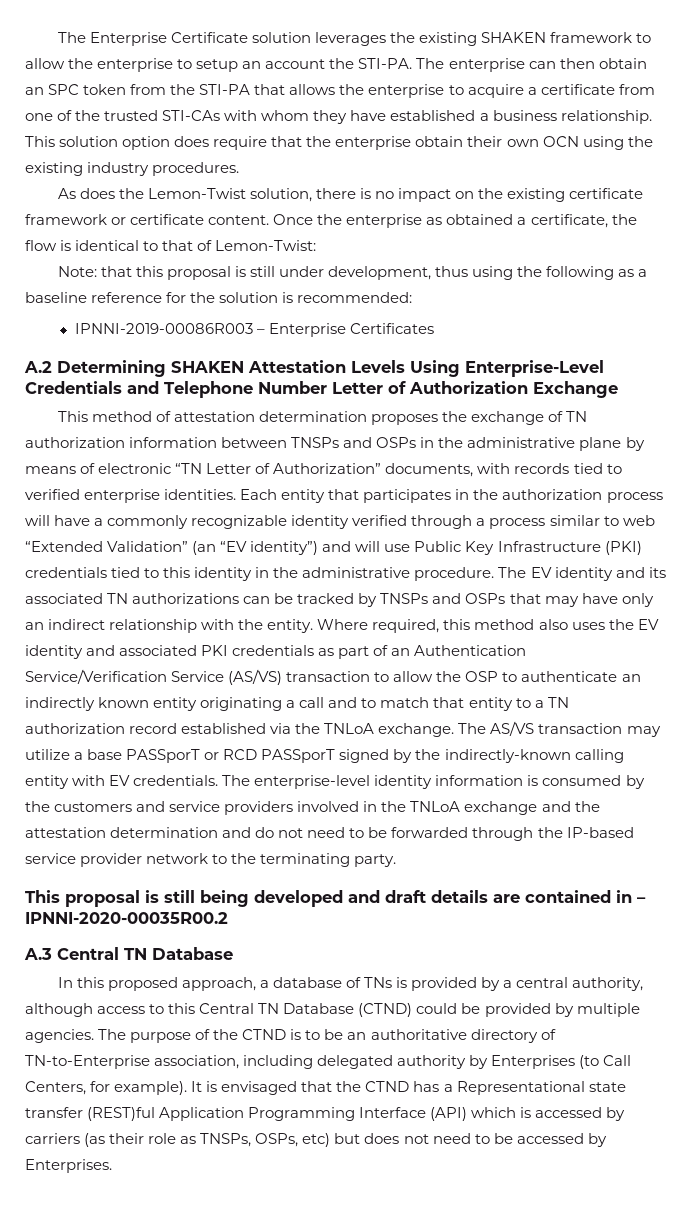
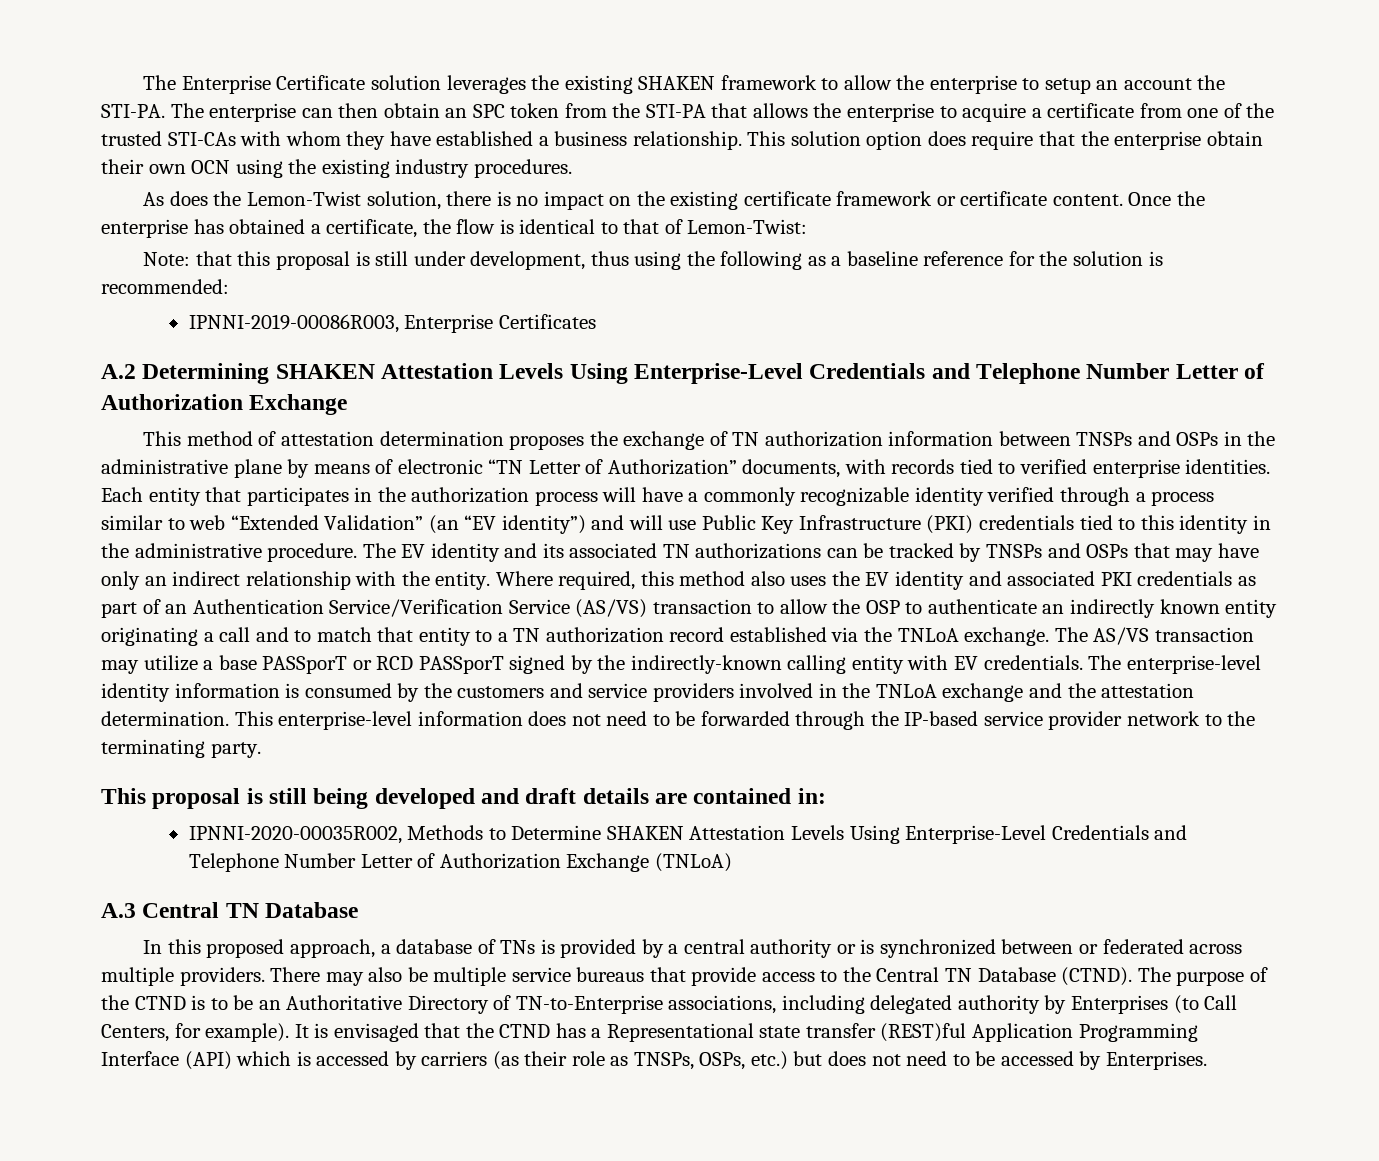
- Once the enterprise as obtained a certificate, the flow is identical to that of Lemon-Twist:
+ Once the enterprise has obtained a certificate, the flow is identical to that of Lemon-Twist:
- IPNNI-2019-00086R003 – Enterprise Certificates
+ IPNNI-2019-00086R003, Enterprise Certificates
- The enterprise-level identity information is consumed by the customers and service providers involved in the TNLoA exchange and the attestation determination and do not need to be forwarded through the IP-based service provider network to the terminating party.
+ The enterprise-level identity information is consumed by the customers and service providers involved in the TNLoA exchange and the attestation determination. This enterprise-level information does not need to be forwarded through the IP-based service provider network to the terminating party.
- This proposal is still being developed and draft details are contained in – IPNNI-2020-00035R00.2
+ This proposal is still being developed and draft details are contained in:
+ IPNNI-2020-00035R002, Methods to Determine SHAKEN Attestation Levels Using Enterprise-Level Credentials and Telephone Number Letter of Authorization Exchange (TNLoA)
- In this proposed approach, a database of TNs is provided by a central authority, although access to this Central TN Database (CTND) could be provided by multiple agencies.
+ In this proposed approach, a database of TNs is provided by a central authority or is synchronized between or federated across multiple providers. There may also be multiple service bureaus that provide access to the Central TN Database (CTND).
- The purpose of the CTND is to be an authoritative directory of TN-to-Enterprise association, including delegated authority by Enterprises (to Call Centers, for example).
+ The purpose of the CTND is to be an Authoritative Directory of TN-to-Enterprise associations, including delegated authority by Enterprises (to Call Centers, for example).
- It is envisaged that the CTND has a Representational state transfer (REST)ful Application Programming Interface (API) which is accessed by carriers (as their role as TNSPs, OSPs, etc) but does not need to be accessed by Enterprises.
+ It is envisaged that the CTND has a Representational state transfer (REST)ful Application Programming Interface (API) which is accessed by carriers (as their role as TNSPs, OSPs, etc.) but does not need to be accessed by Enterprises.

